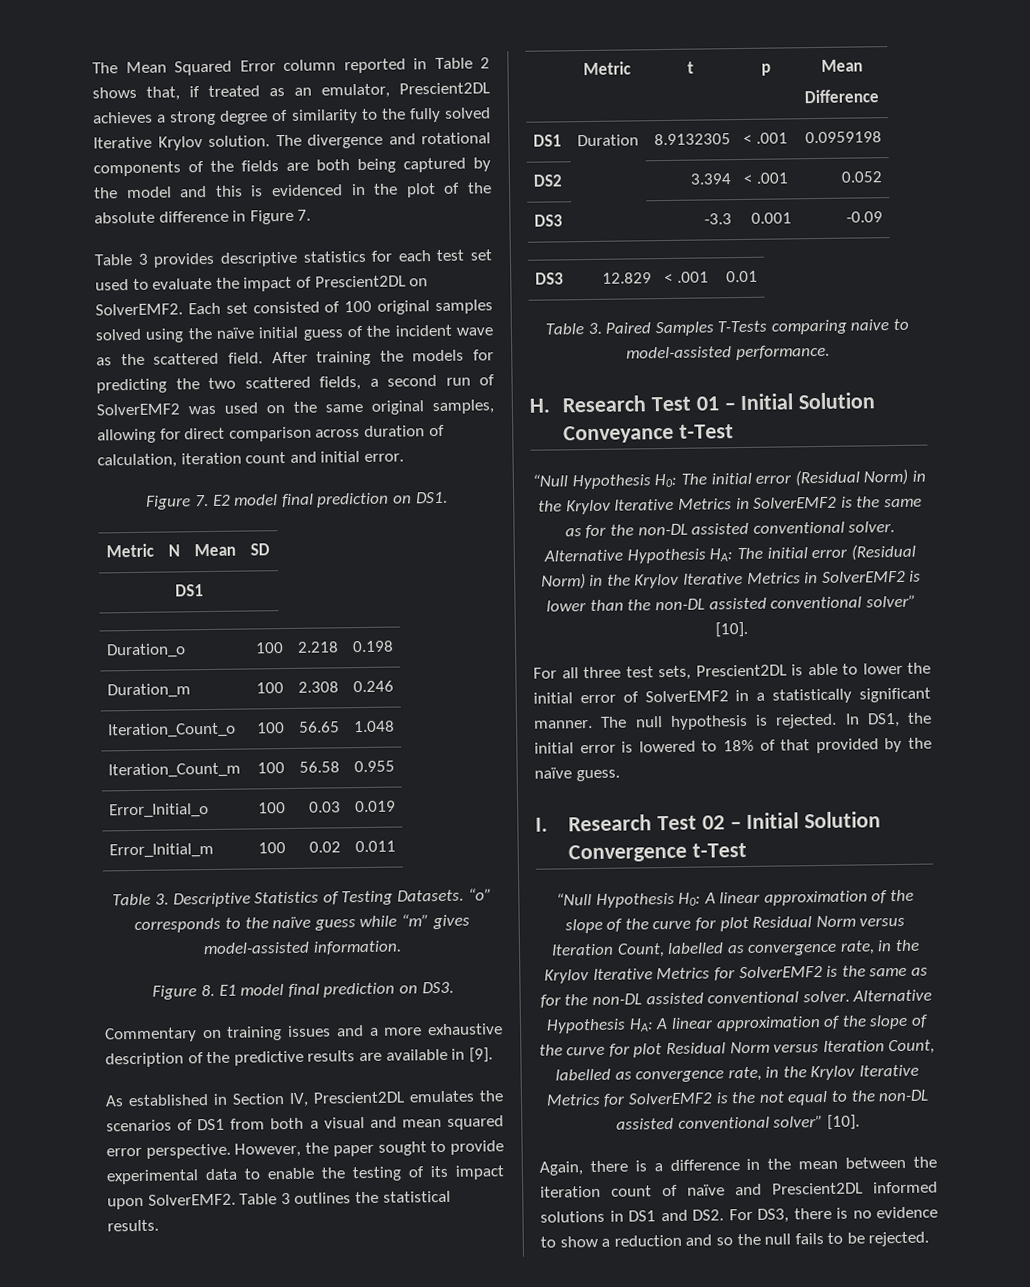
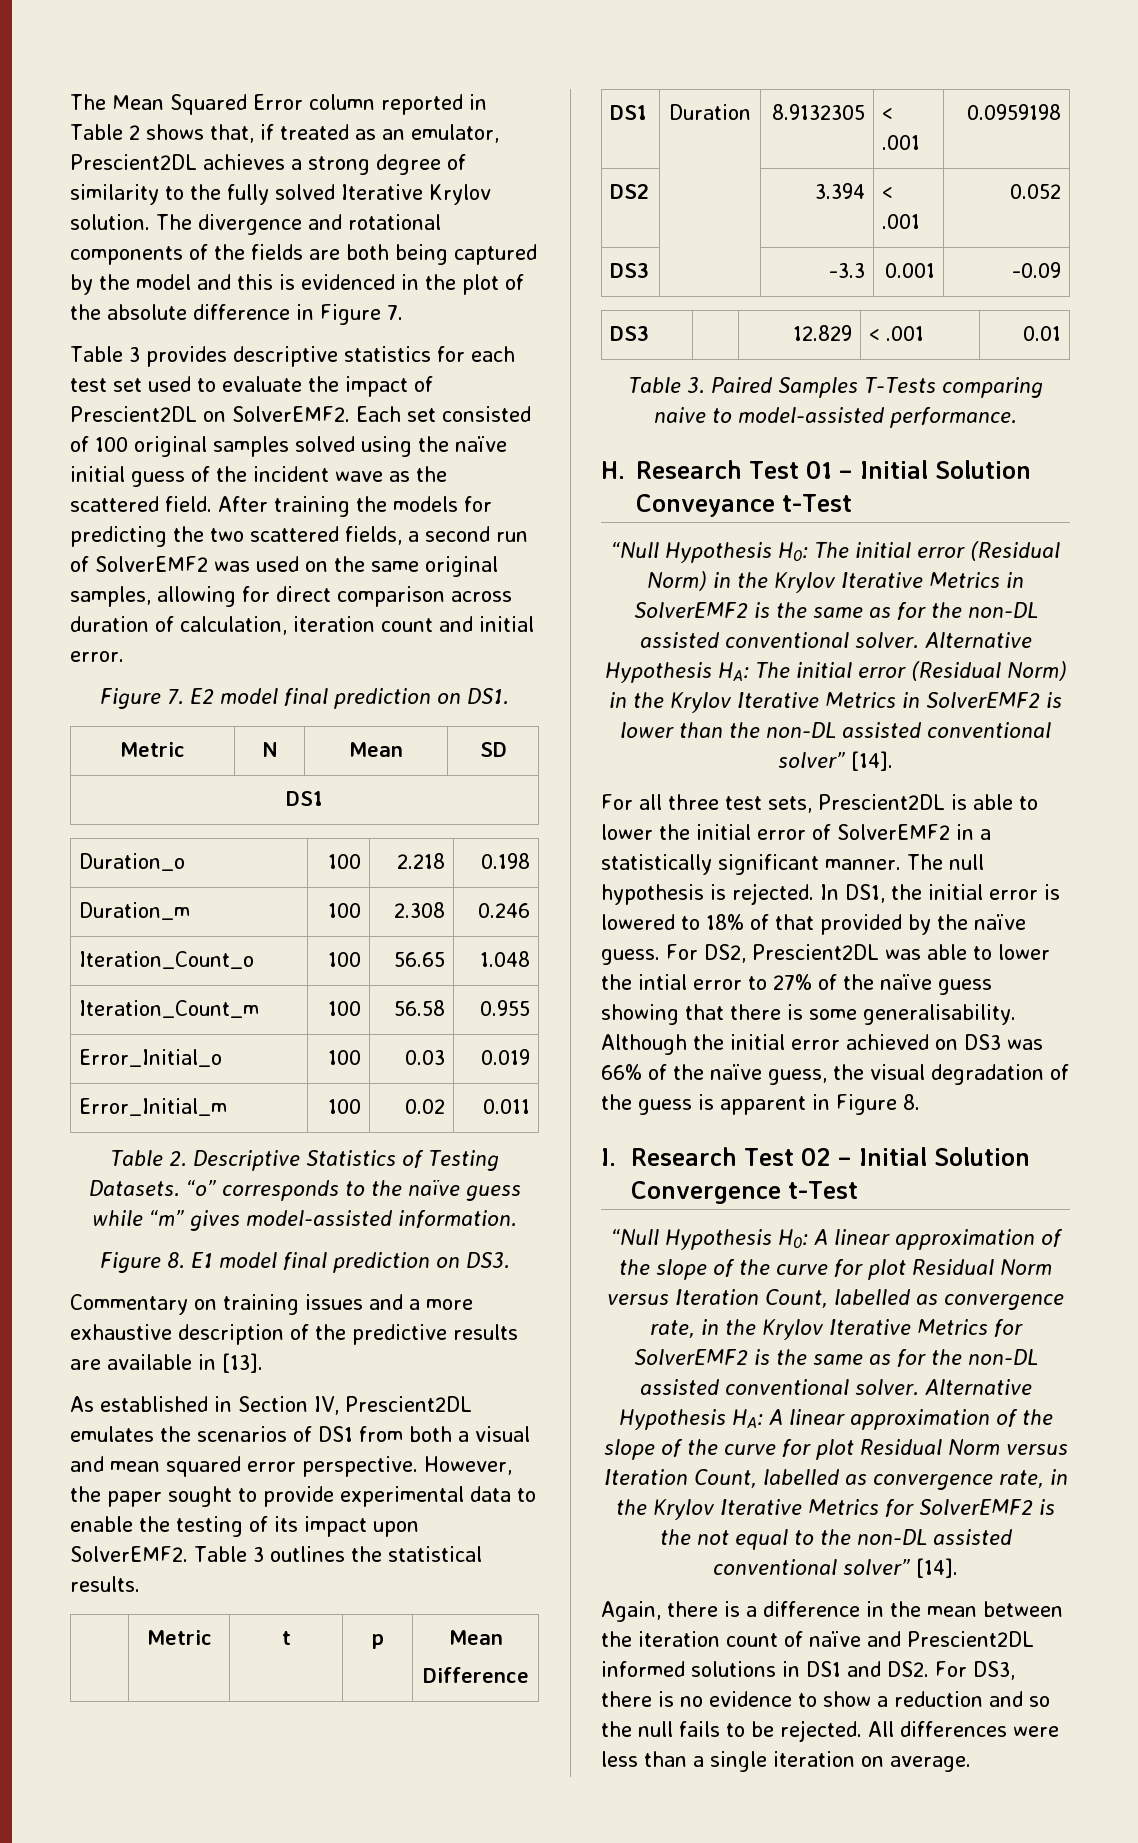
- Table 3. Descriptive Statistics of Testing Datasets.
+ Table 2. Descriptive Statistics of Testing Datasets.
- Commentary on training issues and a more exhaustive description of the predictive results are available in [9].
+ Commentary on training issues and a more exhaustive description of the predictive results are available in [13].
- Alternative Hypothesis HA: The initial error (Residual Norm) in the Krylov Iterative Metrics in SolverEMF2 is lower than the non-DL assisted conventional solver” [10].
+ Alternative Hypothesis HA: The initial error (Residual Norm) in the Krylov Iterative Metrics in SolverEMF2 is lower than the non-DL assisted conventional solver” [14].
+ For DS2, Prescient2DL was able to lower the intial error to 27% of the naïve guess showing that there is some generalisability. Although the initial error achieved on DS3 was 66% of the naïve guess, the visual degradation of the guess is apparent in Figure 8.
- Alternative Hypothesis HA: A linear approximation of the slope of the curve for plot Residual Norm versus Iteration Count, labelled as convergence rate, in the Krylov Iterative Metrics for SolverEMF2 is the not equal to the non-DL assisted conventional solver” [10].
+ Alternative Hypothesis HA: A linear approximation of the slope of the curve for plot Residual Norm versus Iteration Count, labelled as convergence rate, in the Krylov Iterative Metrics for SolverEMF2 is the not equal to the non-DL assisted conventional solver” [14].
+ All differences were less than a single iteration on average.

